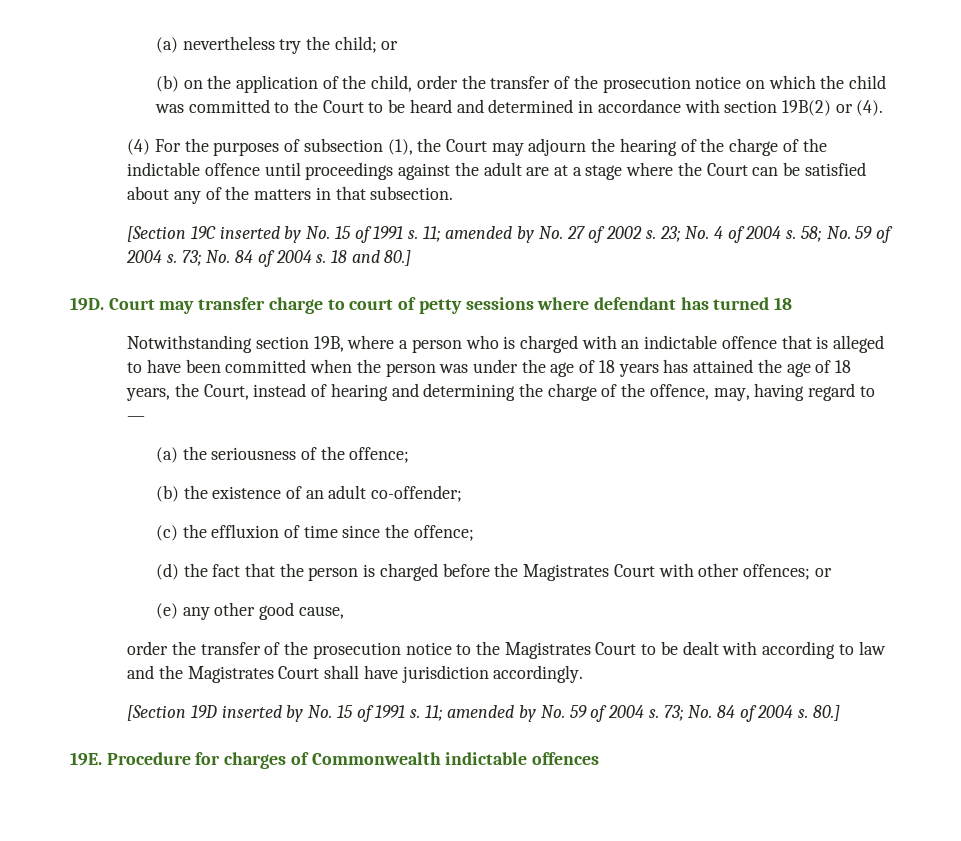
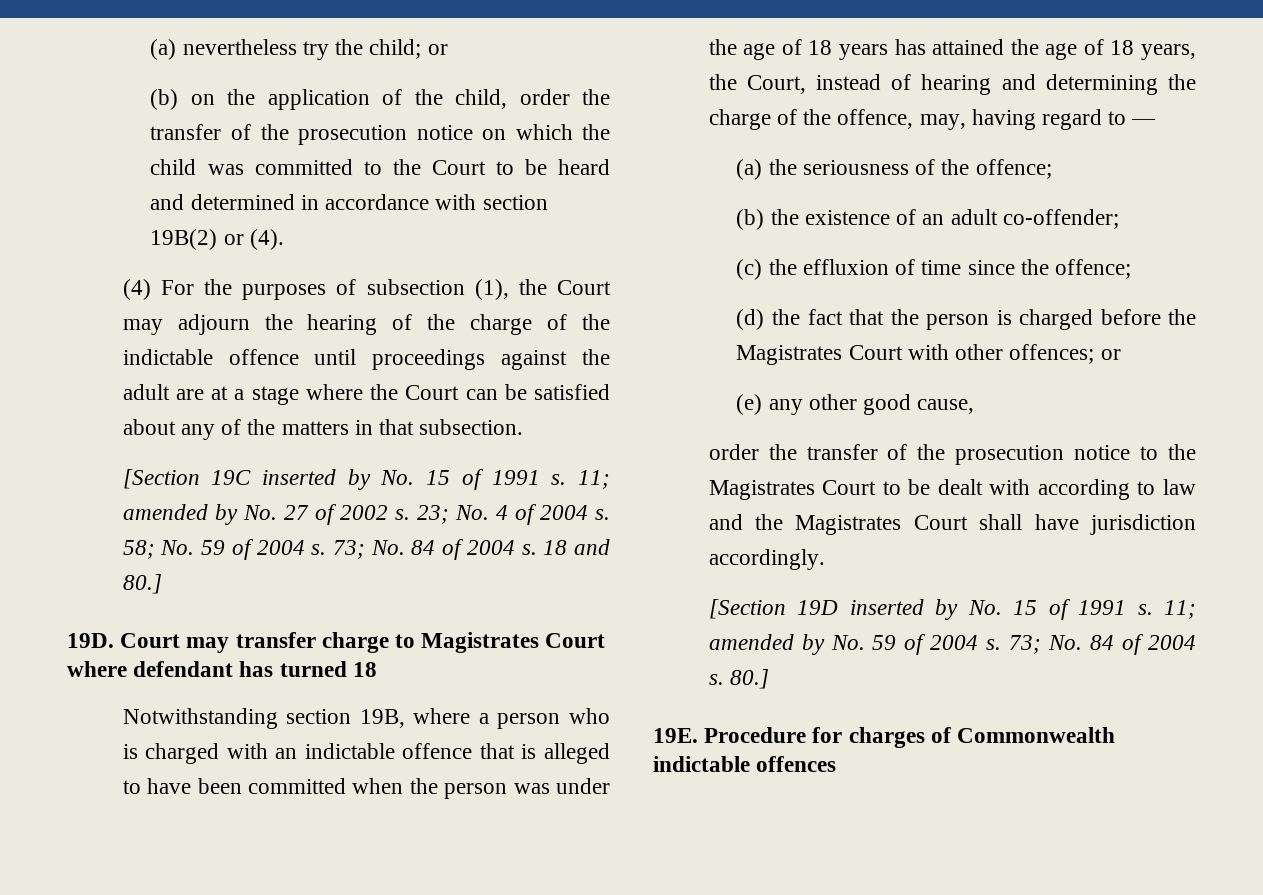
- Court may transfer charge to court of petty sessions where defendant has turned 18
+ Court may transfer charge to Magistrates Court where defendant has turned 18

